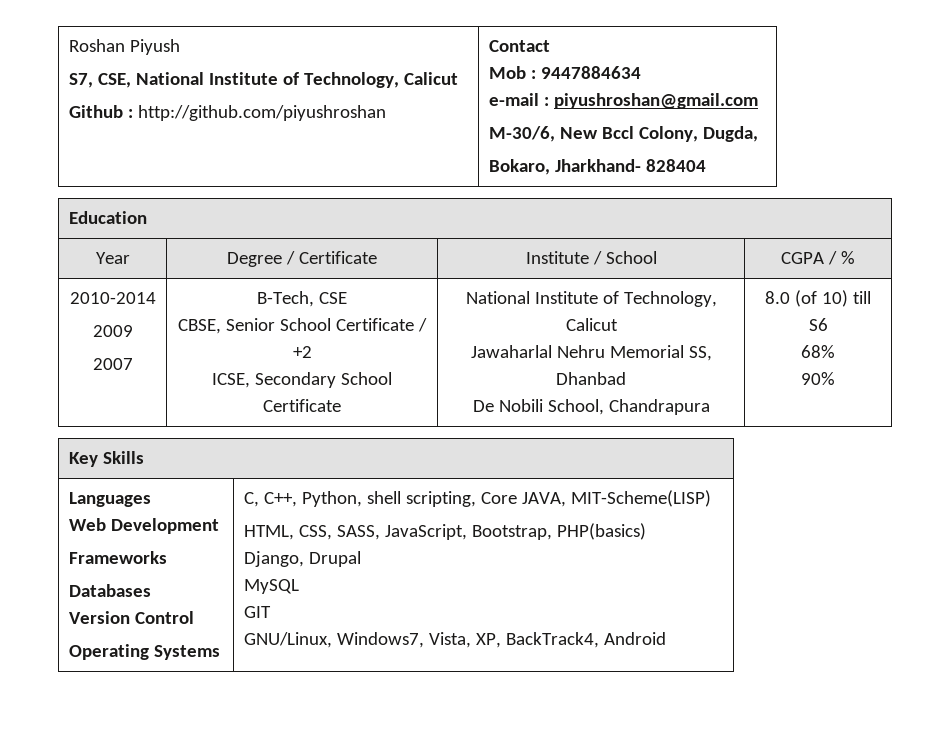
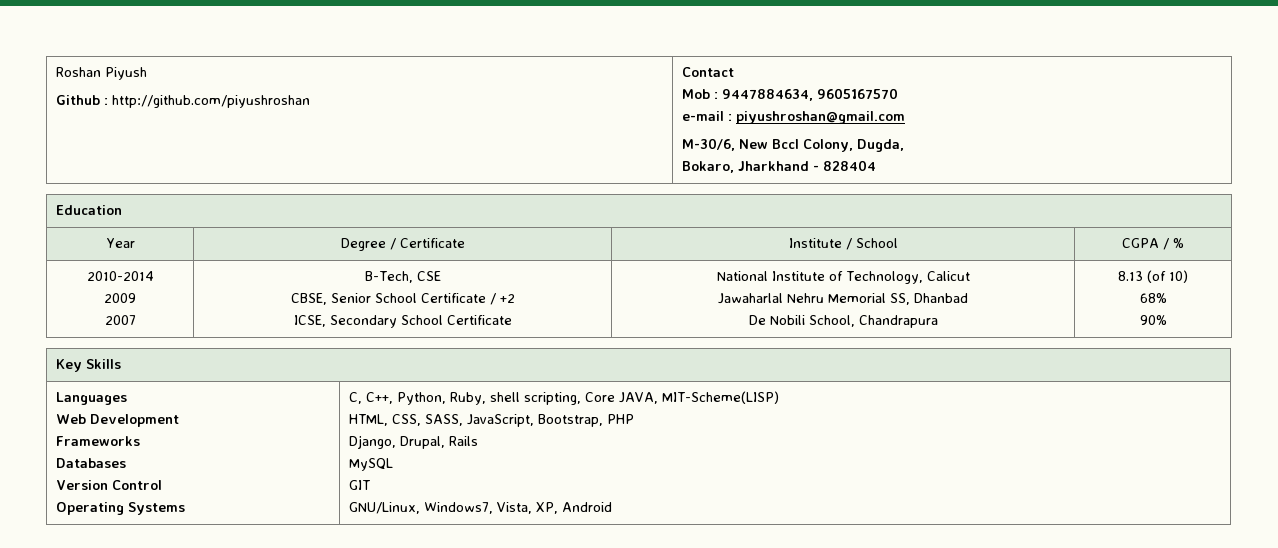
  Roshan Piyush
- S7, CSE, National Institute of Technology, Calicut
  Github : http://github.com/piyushroshan | Contact
- Mob : 9447884634
+ Mob : 9447884634, 9605167570
  e-mail : piyushroshan@gmail.com
  M-30/6, New Bccl Colony, Dugda,
- Bokaro, Jharkhand- 828404
+ Bokaro, Jharkhand - 828404
  2010-2014
  2009
  2007 | B-Tech, CSE
  CBSE, Senior School Certificate / +2
  ICSE, Secondary School Certificate | National Institute of Technology, Calicut
  Jawaharlal Nehru Memorial SS, Dhanbad
- De Nobili School, Chandrapura | 8.0 (of 10) till S6
+ De Nobili School, Chandrapura | 8.13 (of 10)
  Languages
  Web Development
  Frameworks
  Databases
  Version Control
- Operating Systems | C, C++, Python, shell scripting, Core JAVA, MIT-Scheme(LISP)
- HTML, CSS, SASS, JavaScript, Bootstrap, PHP(basics)
- Django, Drupal
+ Operating Systems | C, C++, Python, Ruby, shell scripting, Core JAVA, MIT-Scheme(LISP)
+ HTML, CSS, SASS, JavaScript, Bootstrap, PHP
+ Django, Drupal, Rails
  MySQL
  GIT
- GNU/Linux, Windows7, Vista, XP, BackTrack4, Android
+ GNU/Linux, Windows7, Vista, XP, Android

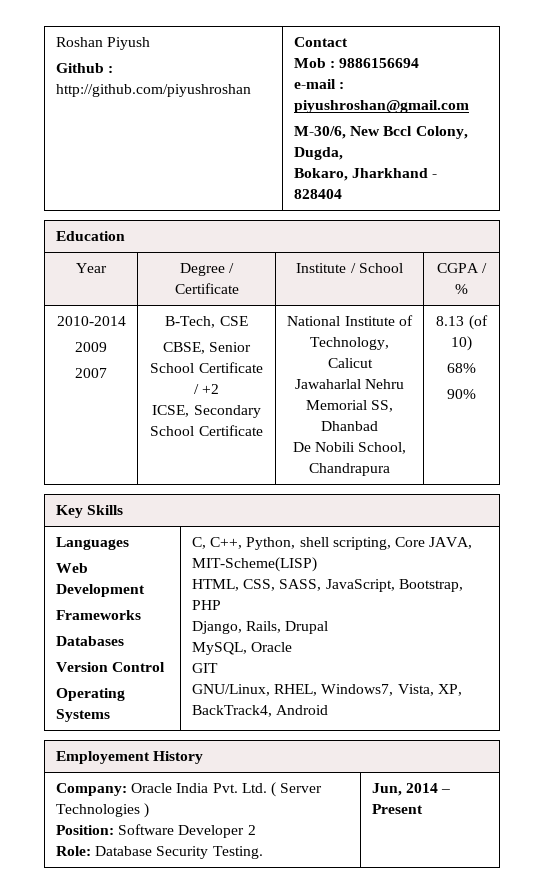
  Roshan Piyush
  Github : http://github.com/piyushroshan | Contact
- Mob : 9447884634, 9605167570
+ Mob : 9886156694
  Languages
  Web Development
  Frameworks
  Databases
  Version Control
- Operating Systems | C, C++, Python, Ruby, shell scripting, Core JAVA, MIT-Scheme(LISP)
+ Operating Systems | C, C++, Python, shell scripting, Core JAVA, MIT-Scheme(LISP)
  HTML, CSS, SASS, JavaScript, Bootstrap, PHP
- Django, Drupal, Rails
- MySQL
+ Django, Rails, Drupal
+ MySQL, Oracle
  GIT
- GNU/Linux, Windows7, Vista, XP, Android
+ GNU/Linux, RHEL, Windows7, Vista, XP, BackTrack4, Android
+ Employement History
+ Company: Oracle India Pvt. Ltd. ( Server Technologies )
+ Position: Software Developer 2
+ Role: Database Security Testing. | Jun, 2014 – Present

